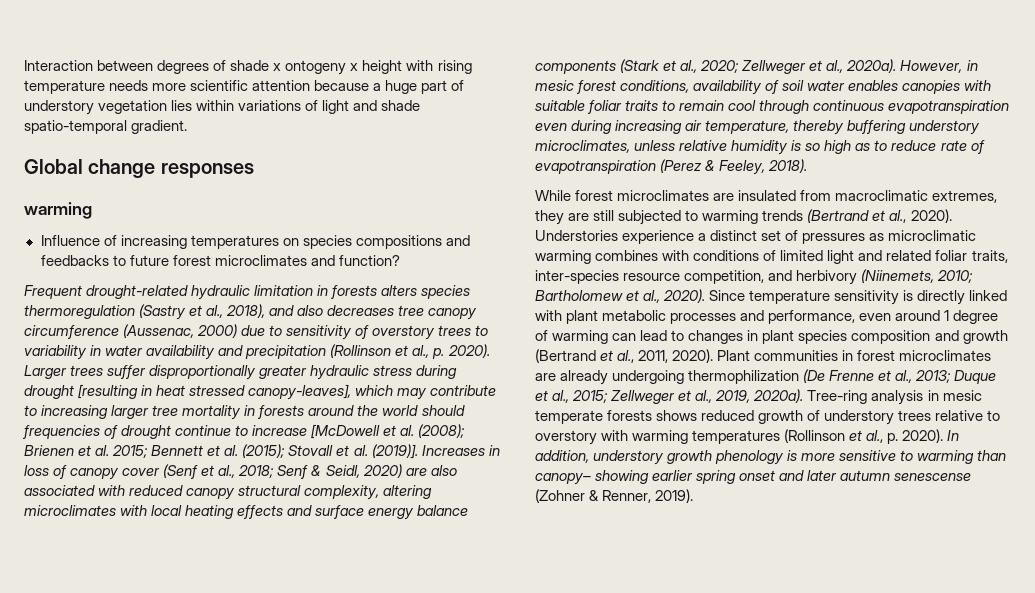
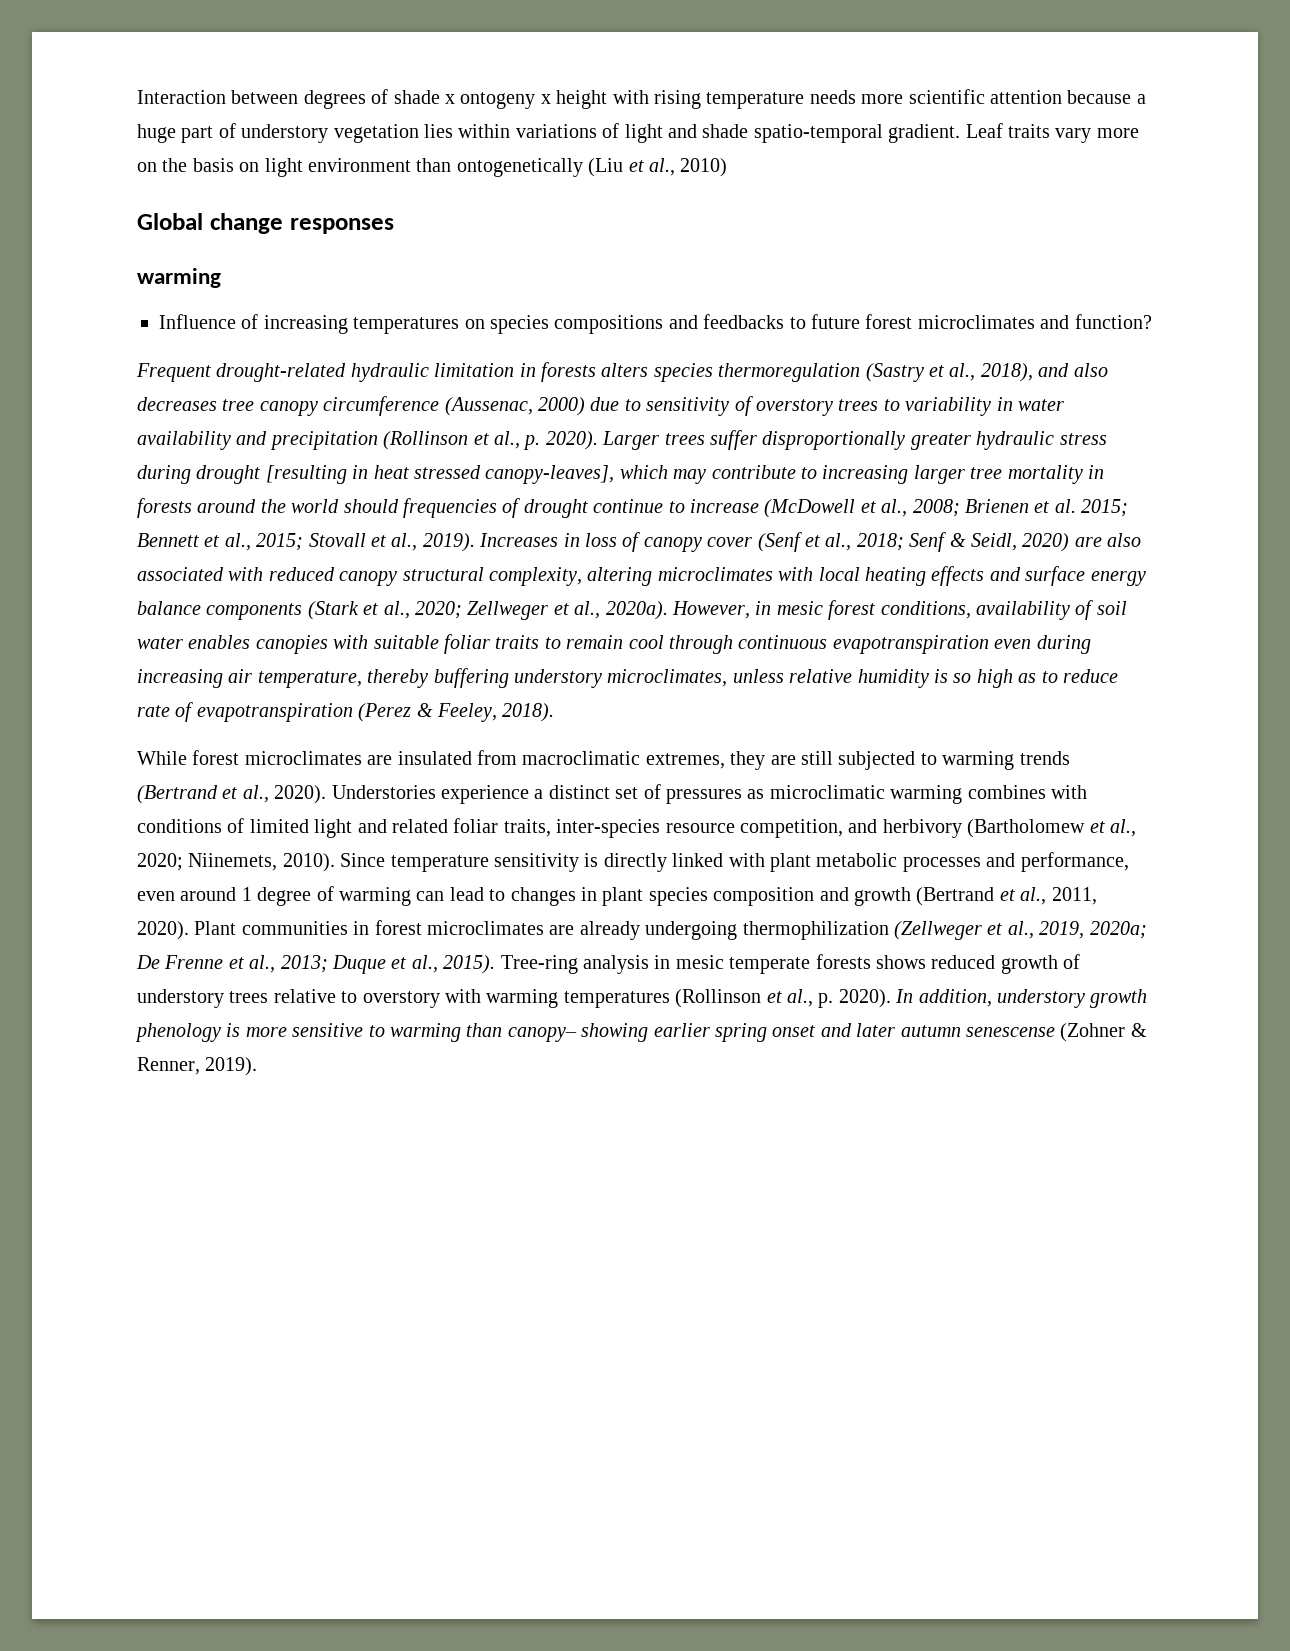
+ Leaf traits vary more on the basis on light environment than ontogenetically (Liu et al., 2010)
- Larger trees suffer disproportionally greater hydraulic stress during drought [resulting in heat stressed canopy-leaves], which may contribute to increasing larger tree mortality in forests around the world should frequencies of drought continue to increase [McDowell et al. (2008); Brienen et al. 2015; Bennett et al. (2015); Stovall et al. (2019)].
+ Larger trees suffer disproportionally greater hydraulic stress during drought [resulting in heat stressed canopy-leaves], which may contribute to increasing larger tree mortality in forests around the world should frequencies of drought continue to increase (McDowell et al., 2008; Brienen et al. 2015; Bennett et al., 2015; Stovall et al., 2019).
- Understories experience a distinct set of pressures as microclimatic warming combines with conditions of limited light and related foliar traits, inter-species resource competition, and herbivory (Niinemets, 2010; Bartholomew et al., 2020).
+ Understories experience a distinct set of pressures as microclimatic warming combines with conditions of limited light and related foliar traits, inter-species resource competition, and herbivory (Bartholomew et al., 2020; Niinemets, 2010).
- Plant communities in forest microclimates are already undergoing thermophilization (De Frenne et al., 2013; Duque et al., 2015; Zellweger et al., 2019, 2020a).
+ Plant communities in forest microclimates are already undergoing thermophilization (Zellweger et al., 2019, 2020a; De Frenne et al., 2013; Duque et al., 2015).

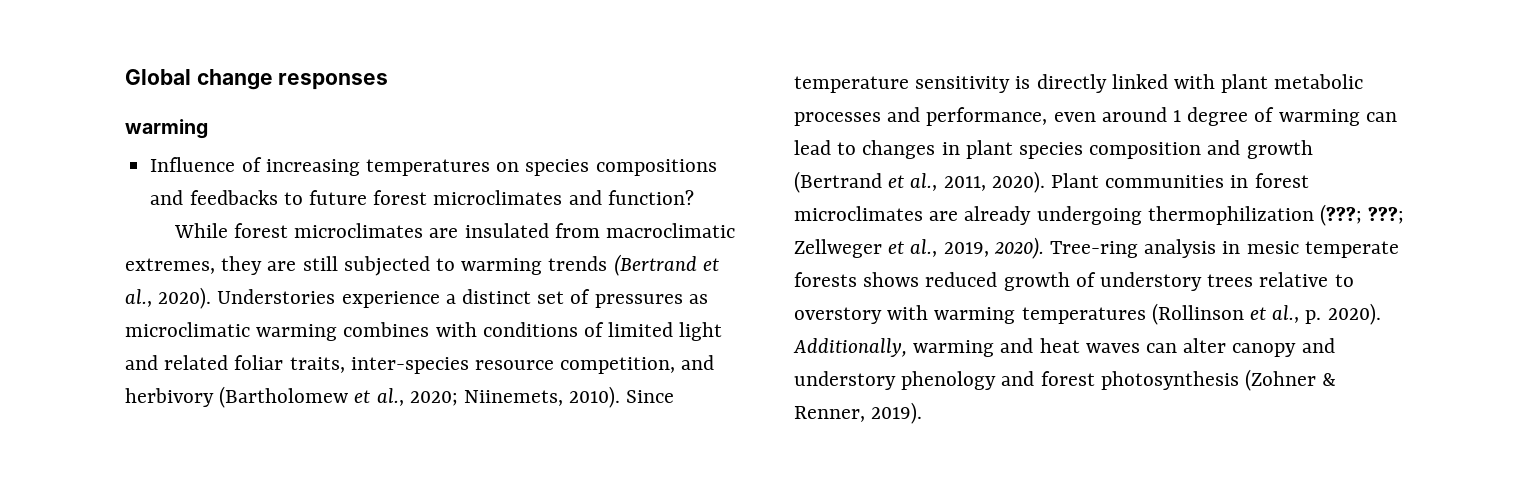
- Interaction between degrees of shade x ontogeny x height with rising temperature needs more scientific attention because a huge part of understory vegetation lies within variations of light and shade spatio-temporal gradient. Leaf traits vary more on the basis on light environment than ontogenetically (Liu et al., 2010)
- Frequent drought-related hydraulic limitation in forests alters species thermoregulation (Sastry et al., 2018), and also decreases tree canopy circumference (Aussenac, 2000) due to sensitivity of overstory trees to variability in water availability and precipitation (Rollinson et al., p. 2020). Larger trees suffer disproportionally greater hydraulic stress during drought [resulting in heat stressed canopy-leaves], which may contribute to increasing larger tree mortality in forests around the world should frequencies of drought continue to increase (McDowell et al., 2008; Brienen et al. 2015; Bennett et al., 2015; Stovall et al., 2019). Increases in loss of canopy cover (Senf et al., 2018; Senf & Seidl, 2020) are also associated with reduced canopy structural complexity, altering microclimates with local heating effects and surface energy balance components (Stark et al., 2020; Zellweger et al., 2020a). However, in mesic forest conditions, availability of soil water enables canopies with suitable foliar traits to remain cool through continuous evapotranspiration even during increasing air temperature, thereby buffering understory microclimates, unless relative humidity is so high as to reduce rate of evapotranspiration (Perez & Feeley, 2018).
- Plant communities in forest microclimates are already undergoing thermophilization (Zellweger et al., 2019, 2020a; De Frenne et al., 2013; Duque et al., 2015).
+ Plant communities in forest microclimates are already undergoing thermophilization (???; ???; Zellweger et al., 2019, 2020).
- In addition, understory growth phenology is more sensitive to warming than canopy– showing earlier spring onset and later autumn senescense (Zohner & Renner, 2019).
+ Additionally, warming and heat waves can alter canopy and understory phenology and forest photosynthesis (Zohner & Renner, 2019).

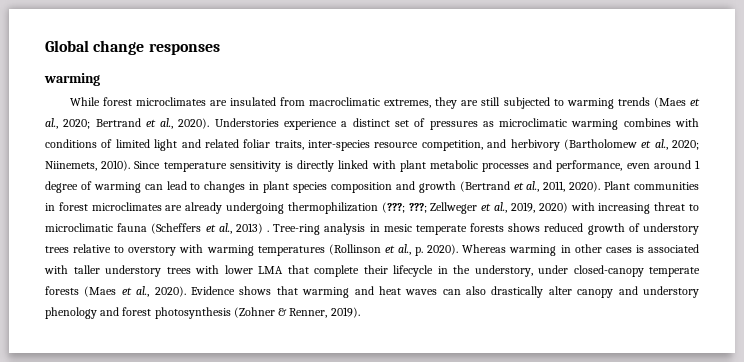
- Influence of increasing temperatures on species compositions and feedbacks to future forest microclimates and function?
- While forest microclimates are insulated from macroclimatic extremes, they are still subjected to warming trends (Bertrand et al., 2020).
+ While forest microclimates are insulated from macroclimatic extremes, they are still subjected to warming trends (Maes et al., 2020; Bertrand et al., 2020).
- Plant communities in forest microclimates are already undergoing thermophilization (???; ???; Zellweger et al., 2019, 2020).
+ Plant communities in forest microclimates are already undergoing thermophilization (???; ???; Zellweger et al., 2019, 2020) with increasing threat to microclimatic fauna (Scheffers et al., 2013) .
- Additionally, warming and heat waves can alter canopy and understory phenology and forest photosynthesis (Zohner & Renner, 2019).
+ Whereas warming in other cases is associated with taller understory trees with lower LMA that complete their lifecycle in the understory, under closed-canopy temperate forests (Maes et al., 2020). Evidence shows that warming and heat waves can also drastically alter canopy and understory phenology and forest photosynthesis (Zohner & Renner, 2019).

